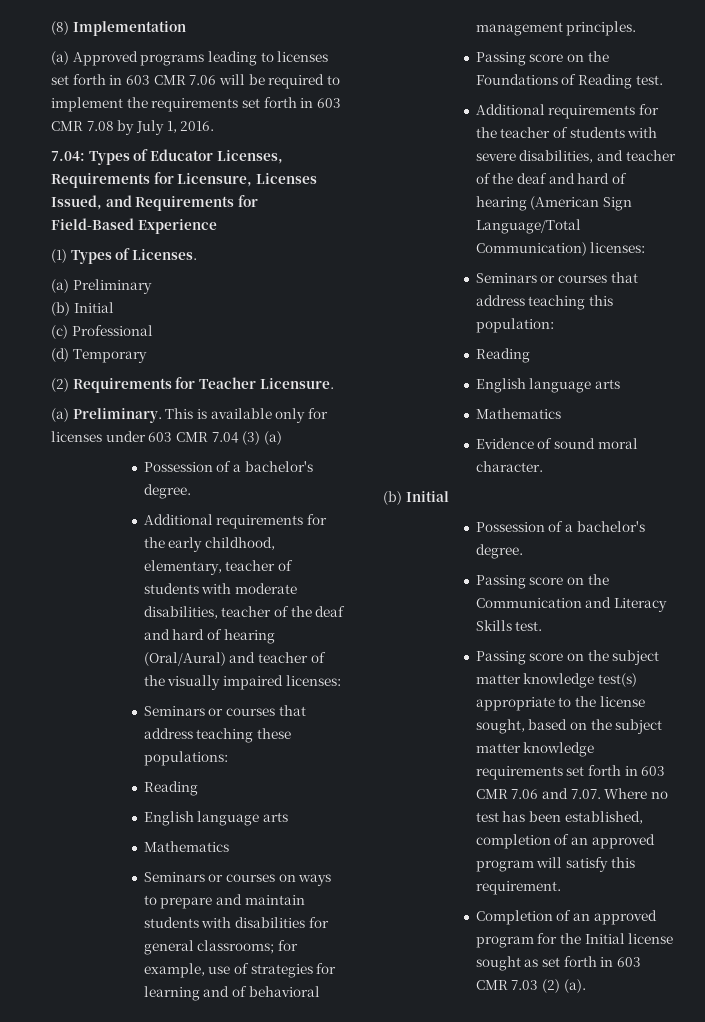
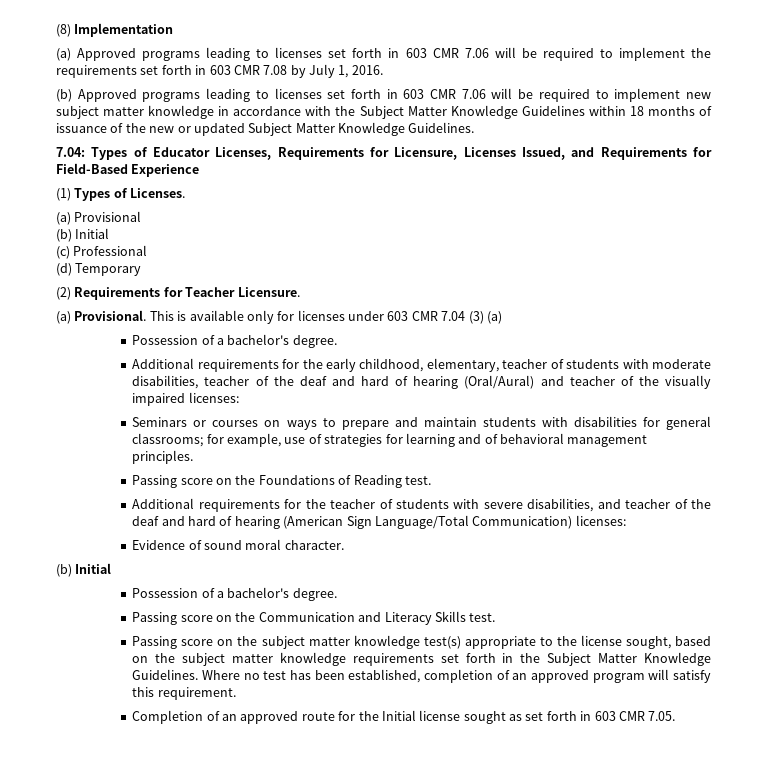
+ (b) Approved programs leading to licenses set forth in 603 CMR 7.06 will be required to implement new subject matter knowledge in accordance with the Subject Matter Knowledge Guidelines within 18 months of issuance of the new or updated Subject Matter Knowledge Guidelines.
- (a) Preliminary
+ (a) Provisional
- (a) Preliminary.
+ (a) Provisional.
- Seminars or courses that address teaching these populations:
- Reading
- English language arts
- Mathematics
- Seminars or courses that address teaching this population:
- Reading
- English language arts
- Mathematics
- Passing score on the subject matter knowledge test(s) appropriate to the license sought, based on the subject matter knowledge requirements set forth in 603 CMR 7.06 and 7.07. Where no test has been established, completion of an approved program will satisfy this requirement.
+ Passing score on the subject matter knowledge test(s) appropriate to the license sought, based on the subject matter knowledge requirements set forth in the Subject Matter Knowledge Guidelines. Where no test has been established, completion of an approved program will satisfy this requirement.
- Completion of an approved program for the Initial license sought as set forth in 603 CMR 7.03 (2) (a).
+ Completion of an approved route for the Initial license sought as set forth in 603 CMR 7.05.

